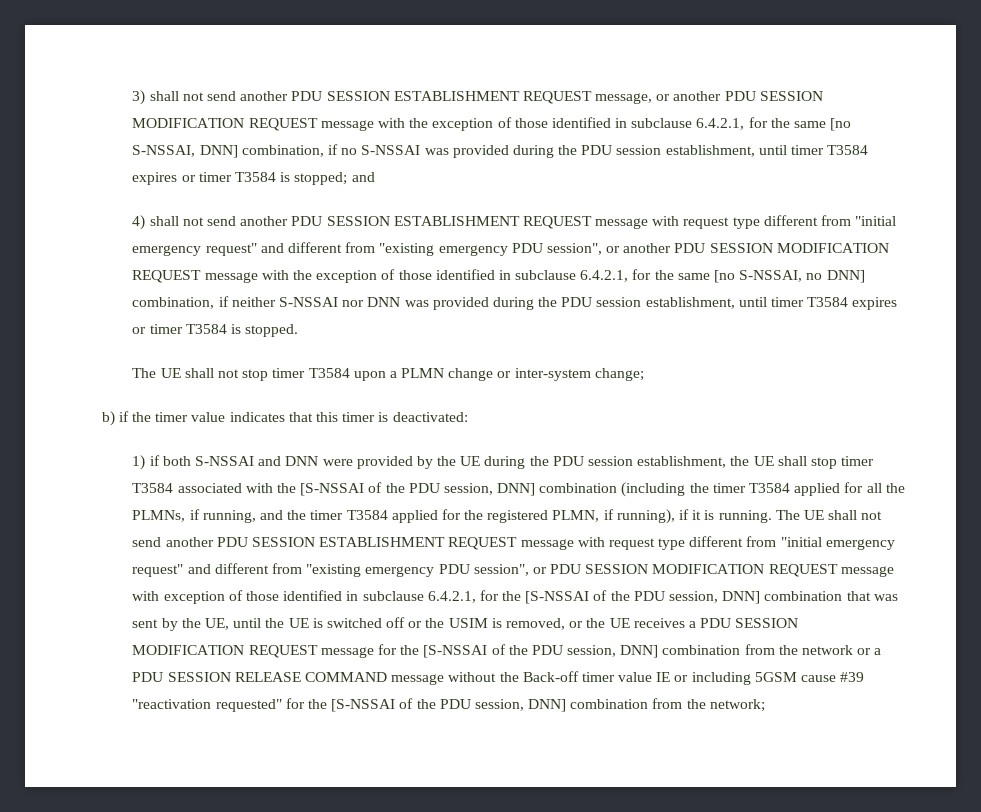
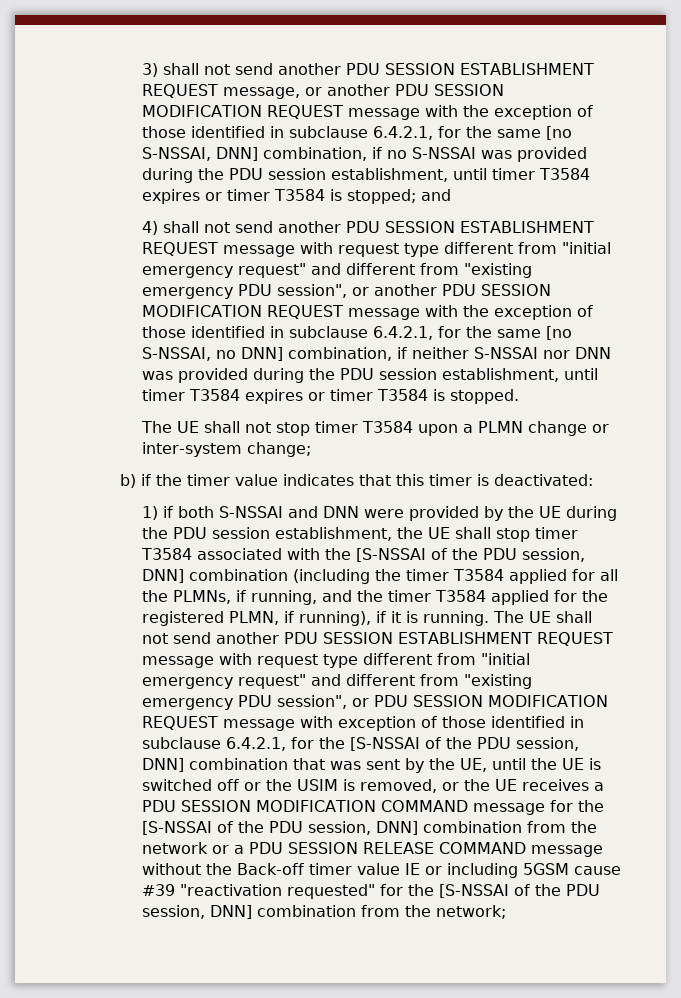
- The UE shall not send another PDU SESSION ESTABLISHMENT REQUEST message with request type different from "initial emergency request" and different from "existing emergency PDU session", or PDU SESSION MODIFICATION REQUEST message with exception of those identified in subclause 6.4.2.1, for the [S-NSSAI of the PDU session, DNN] combination that was sent by the UE, until the UE is switched off or the USIM is removed, or the UE receives a PDU SESSION MODIFICATION REQUEST message for the [S-NSSAI of the PDU session, DNN] combination from the network or a PDU SESSION RELEASE COMMAND message without the Back-off timer value IE or including 5GSM cause #39 "reactivation requested" for the [S-NSSAI of the PDU session, DNN] combination from the network;
+ The UE shall not send another PDU SESSION ESTABLISHMENT REQUEST message with request type different from "initial emergency request" and different from "existing emergency PDU session", or PDU SESSION MODIFICATION REQUEST message with exception of those identified in subclause 6.4.2.1, for the [S-NSSAI of the PDU session, DNN] combination that was sent by the UE, until the UE is switched off or the USIM is removed, or the UE receives a PDU SESSION MODIFICATION COMMAND message for the [S-NSSAI of the PDU session, DNN] combination from the network or a PDU SESSION RELEASE COMMAND message without the Back-off timer value IE or including 5GSM cause #39 "reactivation requested" for the [S-NSSAI of the PDU session, DNN] combination from the network;

